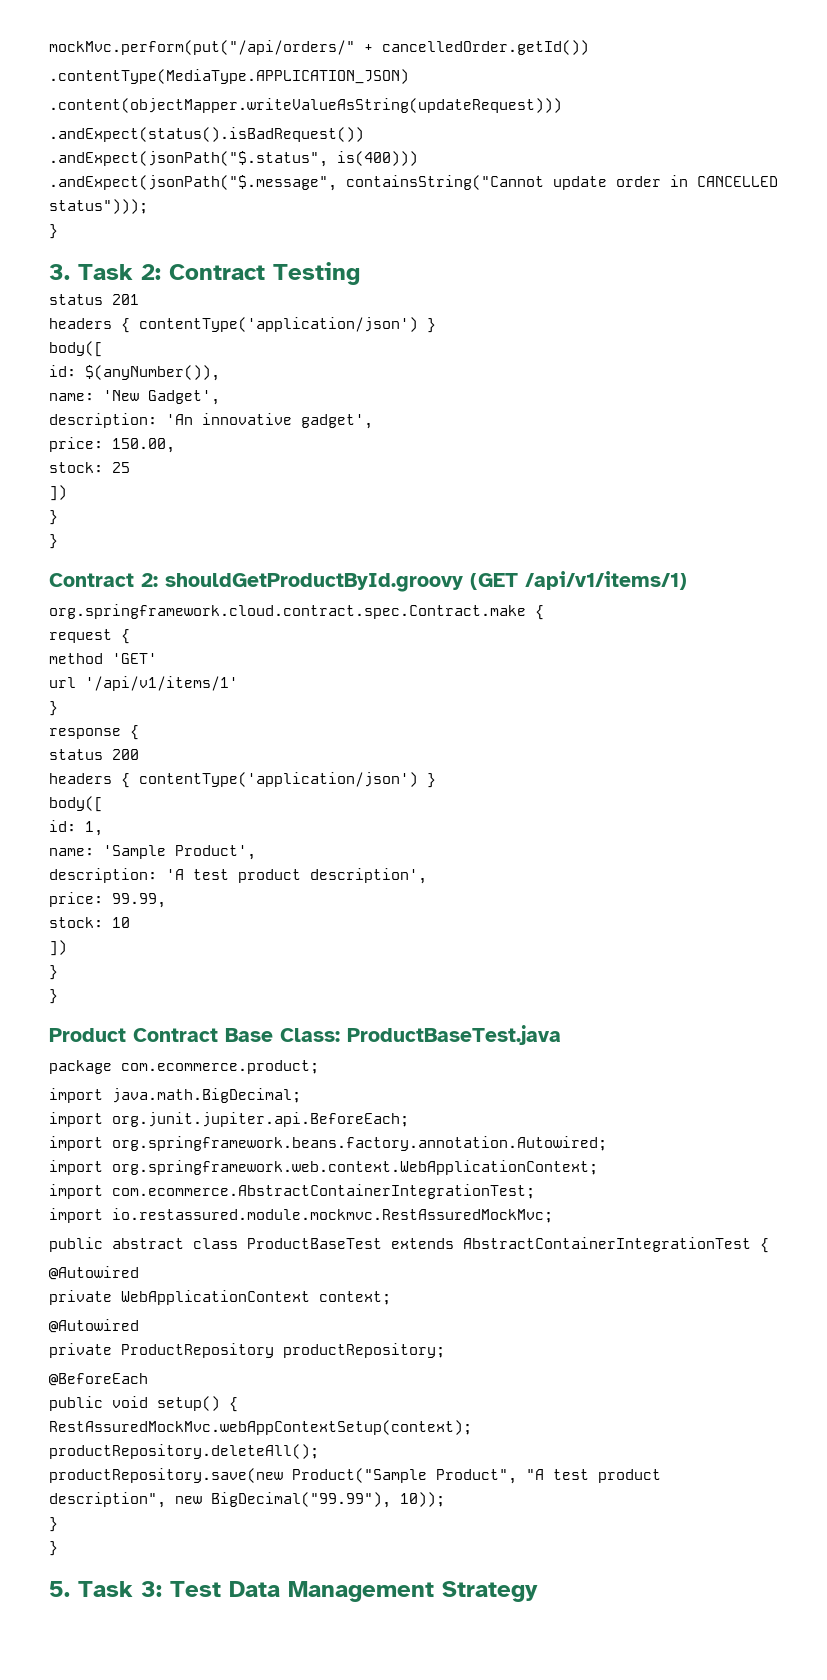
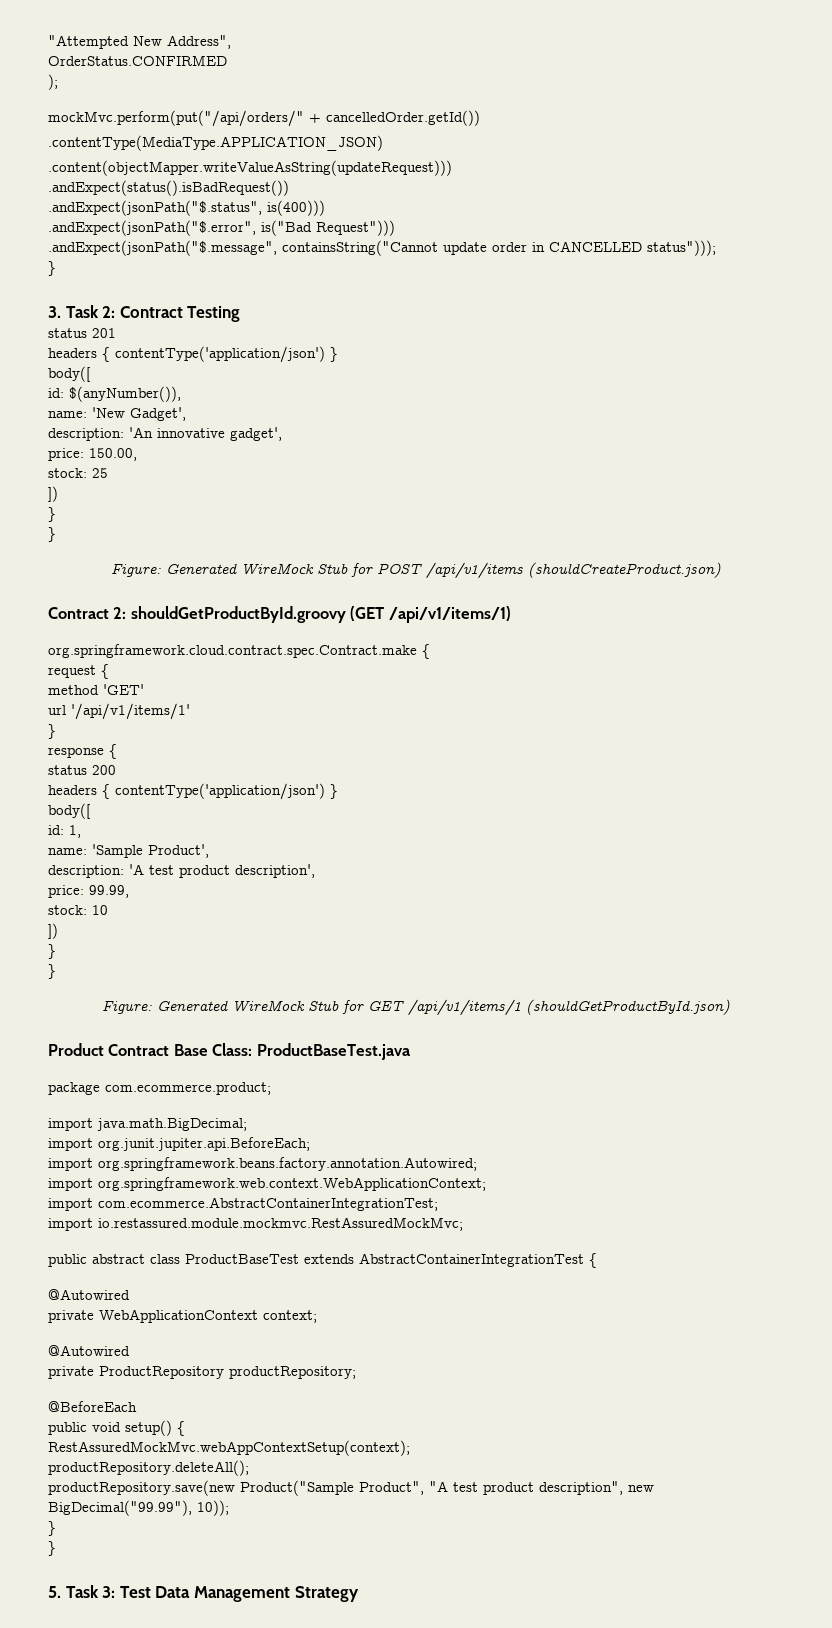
+ "Attempted New Address",
+ OrderStatus.CONFIRMED
+ );
+ .andExpect(jsonPath("$.error", is("Bad Request")))
+ Figure: Generated WireMock Stub for POST /api/v1/items (shouldCreateProduct.json)
+ Figure: Generated WireMock Stub for GET /api/v1/items/1 (shouldGetProductById.json)

